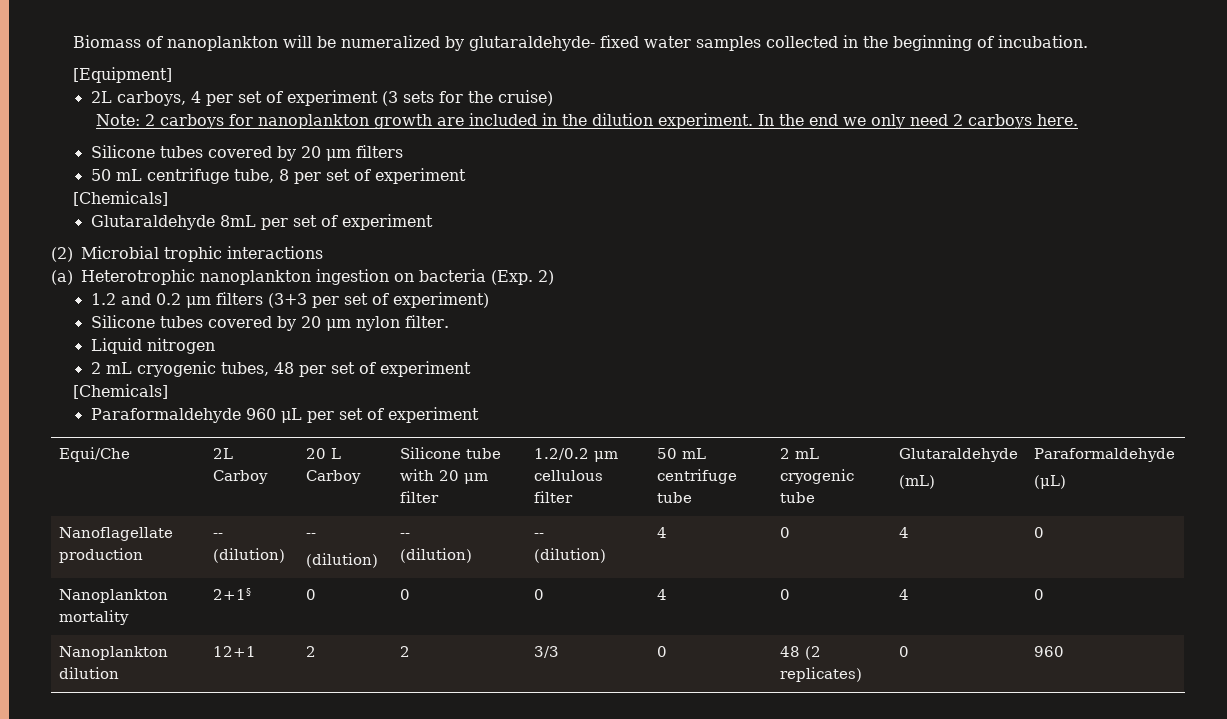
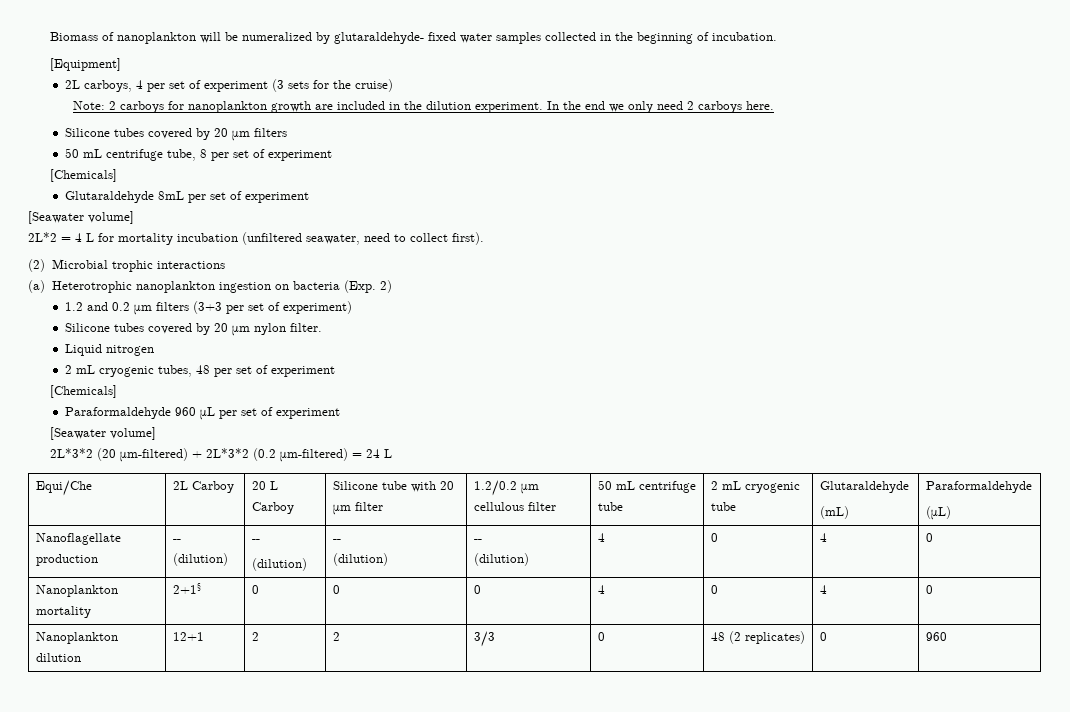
  Glutaraldehyde 8mL per set of experiment
+ [Seawater volume]
+ 2L*2 = 4 L for mortality incubation (unfiltered seawater, need to collect first).
  Paraformaldehyde 960 μL per set of experiment
+ [Seawater volume]
+ 2L*3*2 (20 μm-filtered) + 2L*3*2 (0.2 μm-filtered) = 24 L

